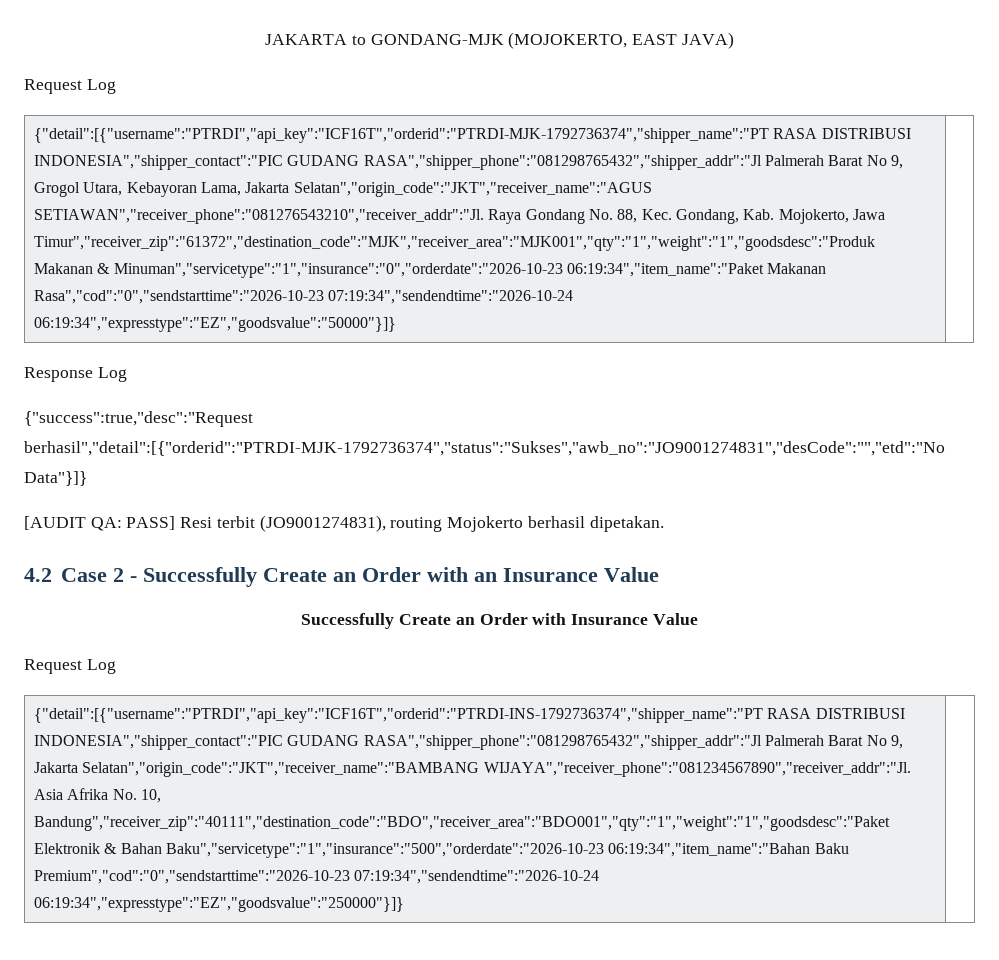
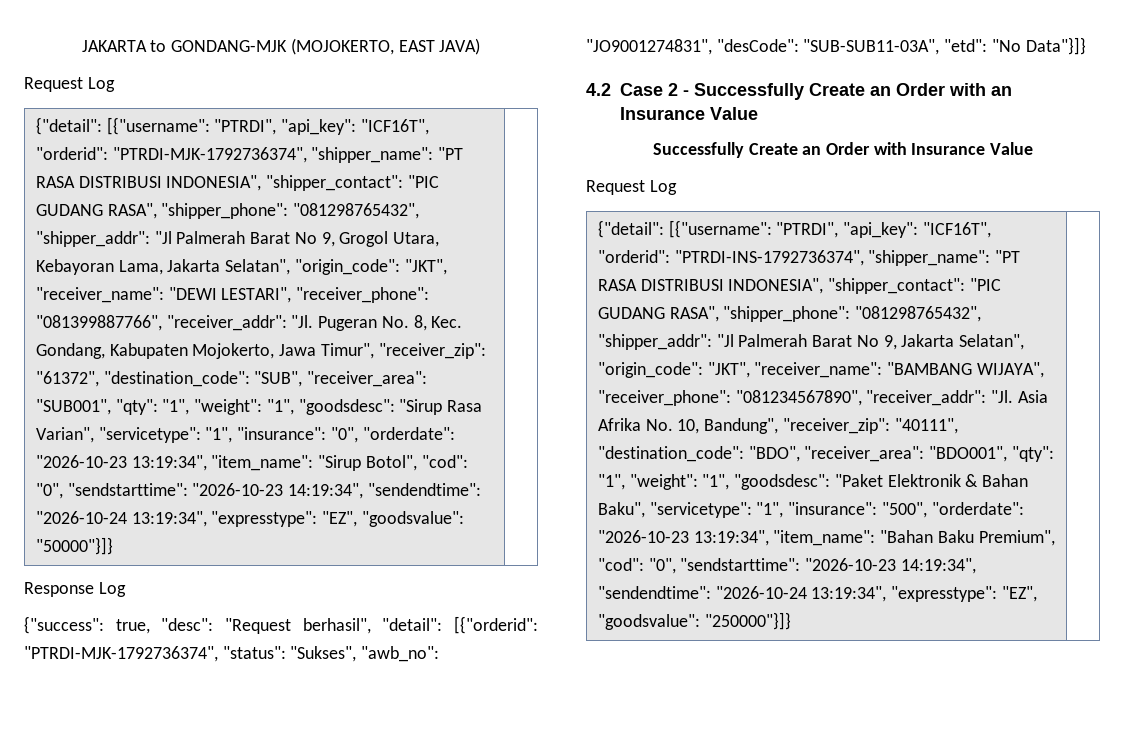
- {"detail":[{"username":"PTRDI","api_key":"ICF16T","orderid":"PTRDI-MJK-1792736374","shipper_name":"PT RASA DISTRIBUSI INDONESIA","shipper_contact":"PIC GUDANG RASA","shipper_phone":"081298765432","shipper_addr":"Jl Palmerah Barat No 9, Grogol Utara, Kebayoran Lama, Jakarta Selatan","origin_code":"JKT","receiver_name":"AGUS SETIAWAN","receiver_phone":"081276543210","receiver_addr":"Jl. Raya Gondang No. 88, Kec. Gondang, Kab. Mojokerto, Jawa Timur","receiver_zip":"61372","destination_code":"MJK","receiver_area":"MJK001","qty":"1","weight":"1","goodsdesc":"Produk Makanan & Minuman","servicetype":"1","insurance":"0","orderdate":"2026-10-23 06:19:34","item_name":"Paket Makanan Rasa","cod":"0","sendstarttime":"2026-10-23 07:19:34","sendendtime":"2026-10-24 06:19:34","expresstype":"EZ","goodsvalue":"50000"}]} |
+ {"detail": [{"username": "PTRDI", "api_key": "ICF16T", "orderid": "PTRDI-MJK-1792736374", "shipper_name": "PT RASA DISTRIBUSI INDONESIA", "shipper_contact": "PIC GUDANG RASA", "shipper_phone": "081298765432", "shipper_addr": "Jl Palmerah Barat No 9, Grogol Utara, Kebayoran Lama, Jakarta Selatan", "origin_code": "JKT", "receiver_name": "DEWI LESTARI", "receiver_phone": "081399887766", "receiver_addr": "Jl. Pugeran No. 8, Kec. Gondang, Kabupaten Mojokerto, Jawa Timur", "receiver_zip": "61372", "destination_code": "SUB", "receiver_area": "SUB001", "qty": "1", "weight": "1", "goodsdesc": "Sirup Rasa Varian", "servicetype": "1", "insurance": "0", "orderdate": "2026-10-23 13:19:34", "item_name": "Sirup Botol", "cod": "0", "sendstarttime": "2026-10-23 14:19:34", "sendendtime": "2026-10-24 13:19:34", "expresstype": "EZ", "goodsvalue": "50000"}]} |
  Response Log
- {"success":true,"desc":"Request berhasil","detail":[{"orderid":"PTRDI-MJK-1792736374","status":"Sukses","awb_no":"JO9001274831","desCode":"","etd":"No Data"}]}
- [AUDIT QA: PASS] Resi terbit (JO9001274831), routing Mojokerto berhasil dipetakan.
+ {"success": true, "desc": "Request berhasil", "detail": [{"orderid": "PTRDI-MJK-1792736374", "status": "Sukses", "awb_no": "JO9001274831", "desCode": "SUB-SUB11-03A", "etd": "No Data"}]}
- {"detail":[{"username":"PTRDI","api_key":"ICF16T","orderid":"PTRDI-INS-1792736374","shipper_name":"PT RASA DISTRIBUSI INDONESIA","shipper_contact":"PIC GUDANG RASA","shipper_phone":"081298765432","shipper_addr":"Jl Palmerah Barat No 9, Jakarta Selatan","origin_code":"JKT","receiver_name":"BAMBANG WIJAYA","receiver_phone":"081234567890","receiver_addr":"Jl. Asia Afrika No. 10, Bandung","receiver_zip":"40111","destination_code":"BDO","receiver_area":"BDO001","qty":"1","weight":"1","goodsdesc":"Paket Elektronik & Bahan Baku","servicetype":"1","insurance":"500","orderdate":"2026-10-23 06:19:34","item_name":"Bahan Baku Premium","cod":"0","sendstarttime":"2026-10-23 07:19:34","sendendtime":"2026-10-24 06:19:34","expresstype":"EZ","goodsvalue":"250000"}]}
+ {"detail": [{"username": "PTRDI", "api_key": "ICF16T", "orderid": "PTRDI-INS-1792736374", "shipper_name": "PT RASA DISTRIBUSI INDONESIA", "shipper_contact": "PIC GUDANG RASA", "shipper_phone": "081298765432", "shipper_addr": "Jl Palmerah Barat No 9, Jakarta Selatan", "origin_code": "JKT", "receiver_name": "BAMBANG WIJAYA", "receiver_phone": "081234567890", "receiver_addr": "Jl. Asia Afrika No. 10, Bandung", "receiver_zip": "40111", "destination_code": "BDO", "receiver_area": "BDO001", "qty": "1", "weight": "1", "goodsdesc": "Paket Elektronik & Bahan Baku", "servicetype": "1", "insurance": "500", "orderdate": "2026-10-23 13:19:34", "item_name": "Bahan Baku Premium", "cod": "0", "sendstarttime": "2026-10-23 14:19:34", "sendendtime": "2026-10-24 13:19:34", "expresstype": "EZ", "goodsvalue": "250000"}]}

